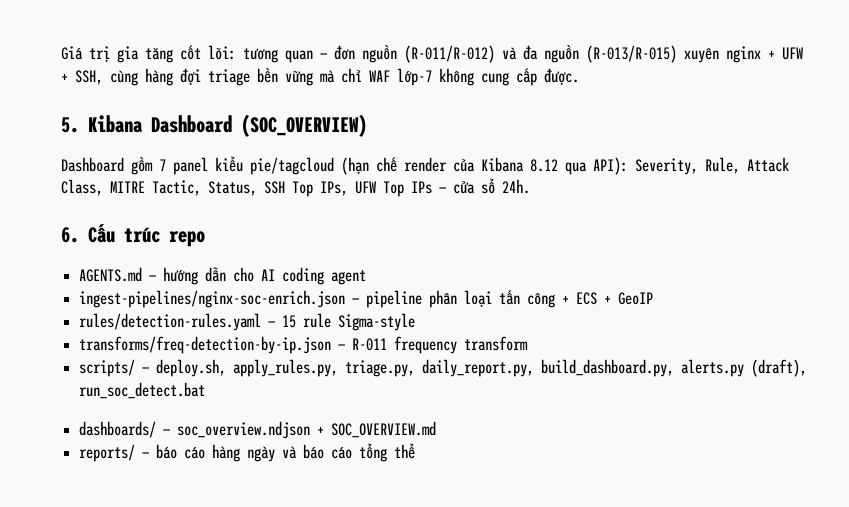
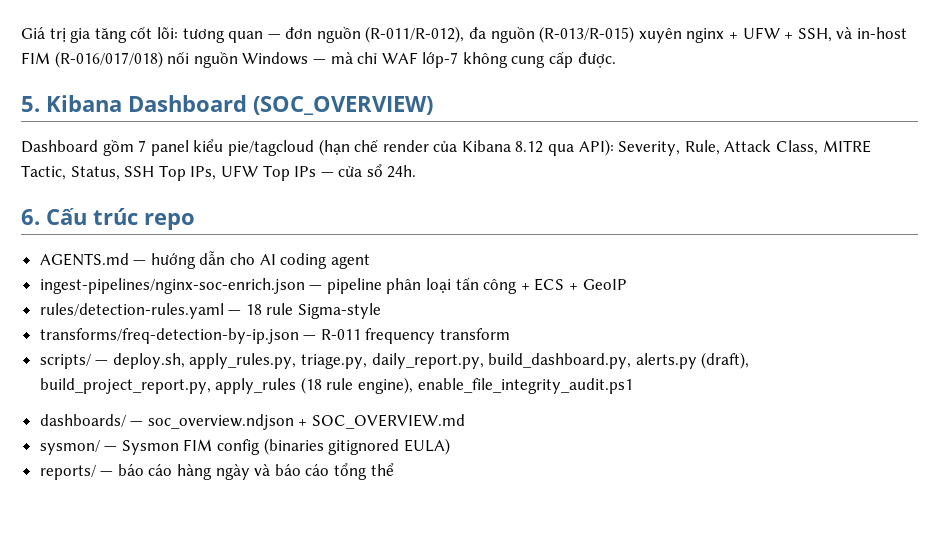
- Giá trị gia tăng cốt lõi: tương quan — đơn nguồn (R-011/R-012) và đa nguồn (R-013/R-015) xuyên nginx + UFW + SSH, cùng hàng đợi triage bền vững mà chỉ WAF lớp-7 không cung cấp được.
+ Giá trị gia tăng cốt lõi: tương quan — đơn nguồn (R-011/R-012), đa nguồn (R-013/R-015) xuyên nginx + UFW + SSH, và in-host FIM (R-016/017/018) nối nguồn Windows — mà chỉ WAF lớp-7 không cung cấp được.
- rules/detection-rules.yaml — 15 rule Sigma-style
+ rules/detection-rules.yaml — 18 rule Sigma-style
- scripts/ — deploy.sh, apply_rules.py, triage.py, daily_report.py, build_dashboard.py, alerts.py (draft), run_soc_detect.bat
+ scripts/ — deploy.sh, apply_rules.py, triage.py, daily_report.py, build_dashboard.py, alerts.py (draft), build_project_report.py, apply_rules (18 rule engine), enable_file_integrity_audit.ps1
+ sysmon/ — Sysmon FIM config (binaries gitignored EULA)

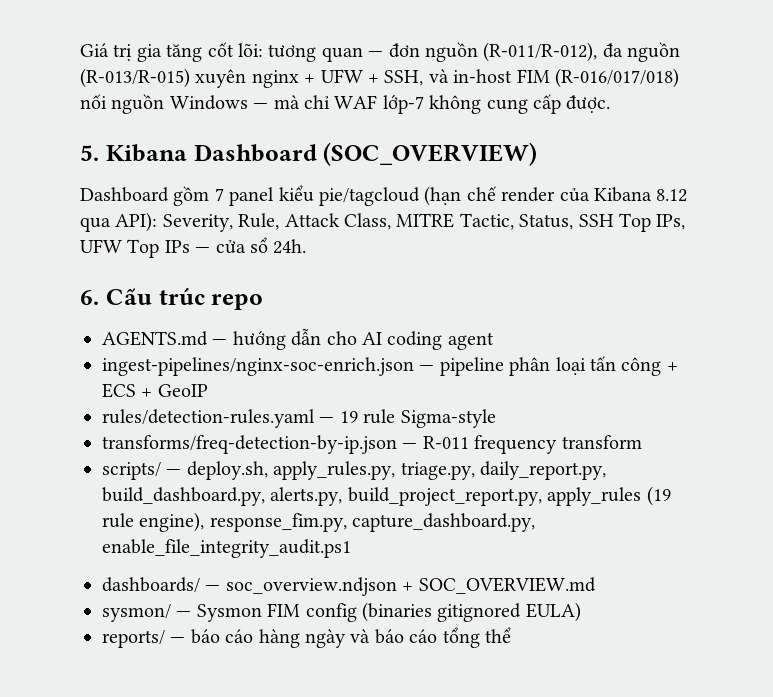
- rules/detection-rules.yaml — 18 rule Sigma-style
+ rules/detection-rules.yaml — 19 rule Sigma-style
- scripts/ — deploy.sh, apply_rules.py, triage.py, daily_report.py, build_dashboard.py, alerts.py (draft), build_project_report.py, apply_rules (18 rule engine), enable_file_integrity_audit.ps1
+ scripts/ — deploy.sh, apply_rules.py, triage.py, daily_report.py, build_dashboard.py, alerts.py, build_project_report.py, apply_rules (19 rule engine), response_fim.py, capture_dashboard.py, enable_file_integrity_audit.ps1

